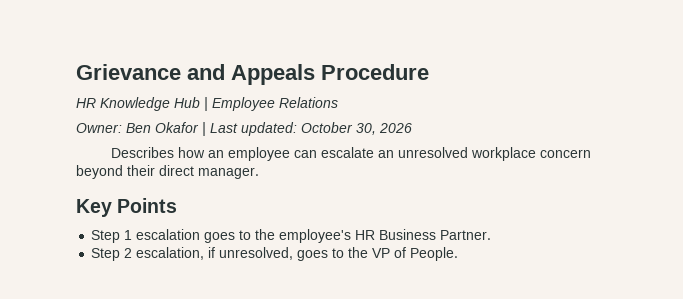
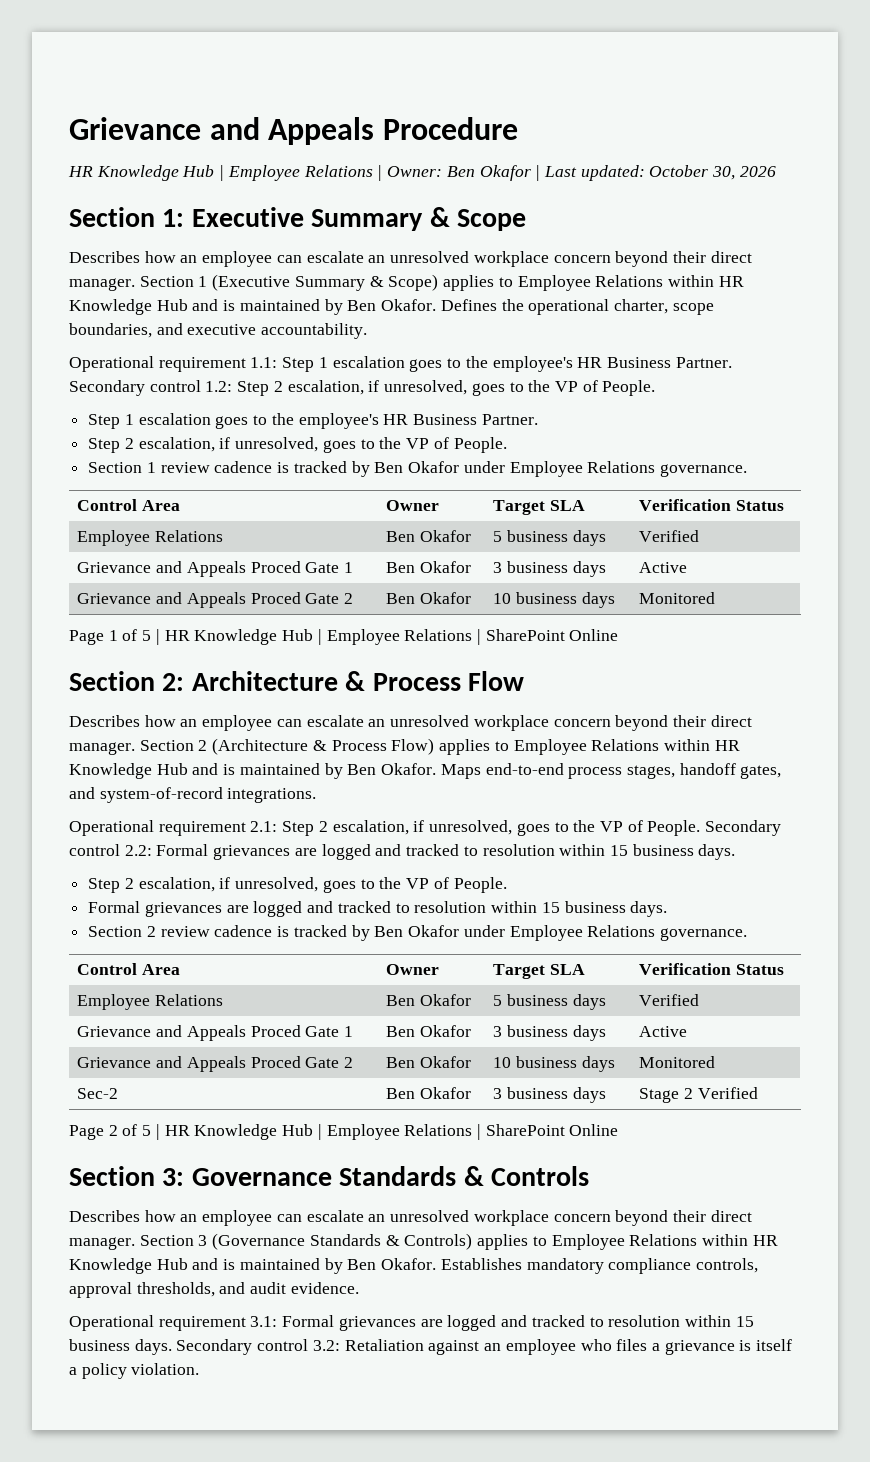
- HR Knowledge Hub | Employee Relations
- Owner: Ben Okafor | Last updated: October 30, 2026
+ HR Knowledge Hub | Employee Relations | Owner: Ben Okafor | Last updated: October 30, 2026
+ Section 1: Executive Summary & Scope
- Describes how an employee can escalate an unresolved workplace concern beyond their direct manager.
- Key Points
+ Describes how an employee can escalate an unresolved workplace concern beyond their direct manager. Section 1 (Executive Summary & Scope) applies to Employee Relations within HR Knowledge Hub and is maintained by Ben Okafor. Defines the operational charter, scope boundaries, and executive accountability.
+ Operational requirement 1.1: Step 1 escalation goes to the employee's HR Business Partner. Secondary control 1.2: Step 2 escalation, if unresolved, goes to the VP of People.
+ Section 1 review cadence is tracked by Ben Okafor under Employee Relations governance.
+ Control Area | Owner | Target SLA | Verification Status
+ Employee Relations | Ben Okafor | 5 business days | Verified
+ Grievance and Appeals Proced Gate 1 | Ben Okafor | 3 business days | Active
+ Grievance and Appeals Proced Gate 2 | Ben Okafor | 10 business days | Monitored
+ Page 1 of 5 | HR Knowledge Hub | Employee Relations | SharePoint Online
+ Section 2: Architecture & Process Flow
+ Describes how an employee can escalate an unresolved workplace concern beyond their direct manager. Section 2 (Architecture & Process Flow) applies to Employee Relations within HR Knowledge Hub and is maintained by Ben Okafor. Maps end-to-end process stages, handoff gates, and system-of-record integrations.
+ Operational requirement 2.1: Step 2 escalation, if unresolved, goes to the VP of People. Secondary control 2.2: Formal grievances are logged and tracked to resolution within 15 business days.
+ Step 2 escalation, if unresolved, goes to the VP of People.
+ Formal grievances are logged and tracked to resolution within 15 business days.
+ Section 2 review cadence is tracked by Ben Okafor under Employee Relations governance.
+ Control Area | Owner | Target SLA | Verification Status
+ Employee Relations | Ben Okafor | 5 business days | Verified
+ Grievance and Appeals Proced Gate 1 | Ben Okafor | 3 business days | Active
+ Grievance and Appeals Proced Gate 2 | Ben Okafor | 10 business days | Monitored
+ Sec-2 | Ben Okafor | 3 business days | Stage 2 Verified
+ Page 2 of 5 | HR Knowledge Hub | Employee Relations | SharePoint Online
+ Section 3: Governance Standards & Controls
+ Describes how an employee can escalate an unresolved workplace concern beyond their direct manager. Section 3 (Governance Standards & Controls) applies to Employee Relations within HR Knowledge Hub and is maintained by Ben Okafor. Establishes mandatory compliance controls, approval thresholds, and audit evidence.
+ Operational requirement 3.1: Formal grievances are logged and tracked to resolution within 15 business days. Secondary control 3.2: Retaliation against an employee who files a grievance is itself a policy violation.

